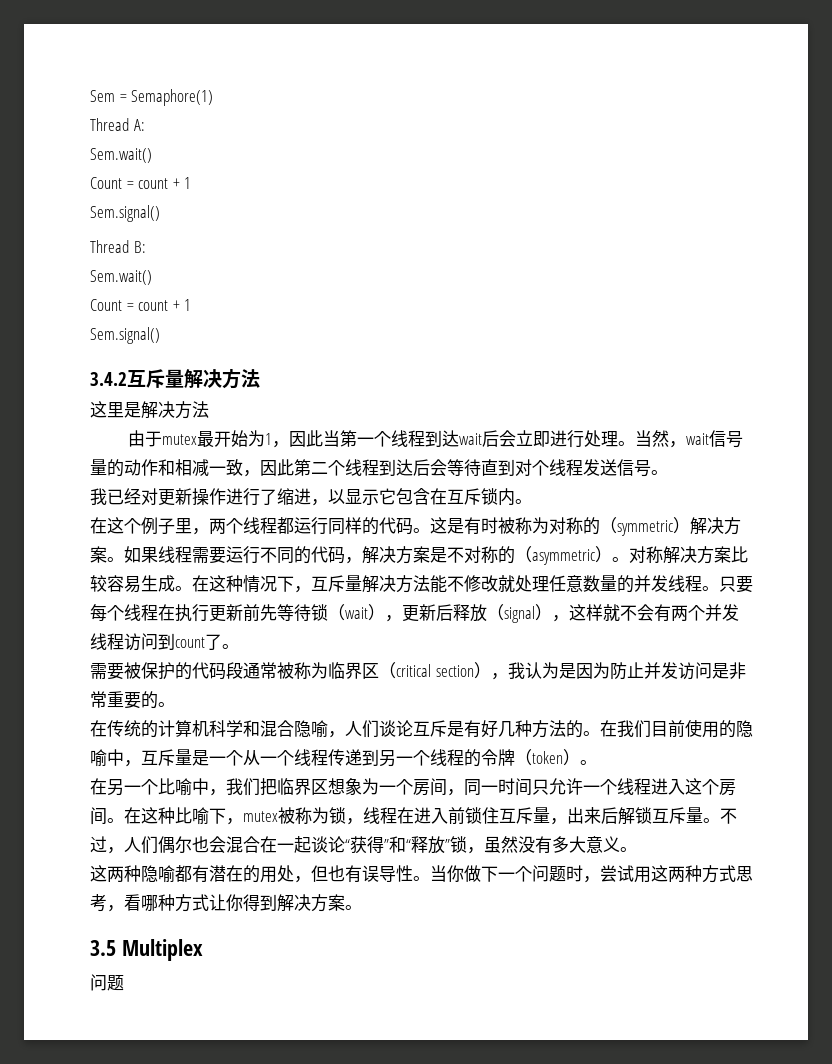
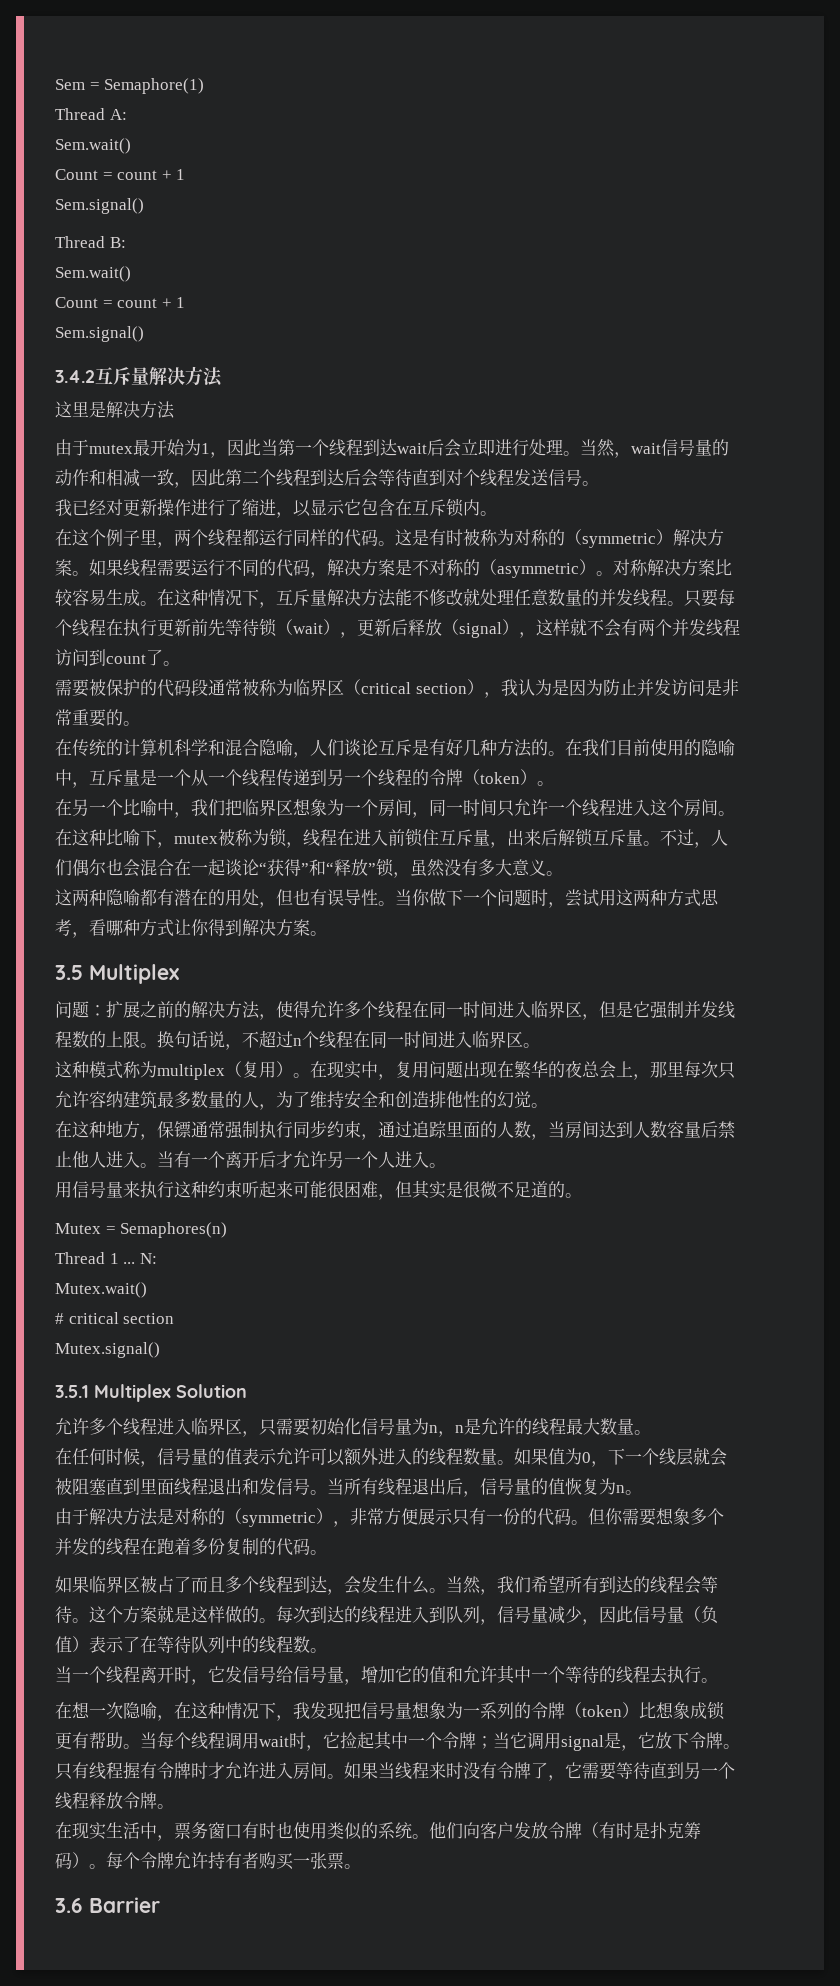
  3.5 Multiplex
- 问题
+ 问题：扩展之前的解决方法，使得允许多个线程在同一时间进入临界区，但是它强制并发线程数的上限。换句话说，不超过n个线程在同一时间进入临界区。
+ 这种模式称为multiplex（复用）。在现实中，复用问题出现在繁华的夜总会上，那里每次只允许容纳建筑最多数量的人，为了维持安全和创造排他性的幻觉。
+ 在这种地方，保镖通常强制执行同步约束，通过追踪里面的人数，当房间达到人数容量后禁止他人进入。当有一个离开后才允许另一个人进入。
+ 用信号量来执行这种约束听起来可能很困难，但其实是很微不足道的。
+ Mutex = Semaphores(n)
+ Thread 1 ... N:
+ Mutex.wait()
+ # critical section
+ Mutex.signal()
+ 3.5.1 Multiplex Solution
+ 允许多个线程进入临界区，只需要初始化信号量为n，n是允许的线程最大数量。
+ 在任何时候，信号量的值表示允许可以额外进入的线程数量。如果值为0，下一个线层就会被阻塞直到里面线程退出和发信号。当所有线程退出后，信号量的值恢复为n。
+ 由于解决方法是对称的（symmetric），非常方便展示只有一份的代码。但你需要想象多个并发的线程在跑着多份复制的代码。
+ 如果临界区被占了而且多个线程到达，会发生什么。当然，我们希望所有到达的线程会等待。这个方案就是这样做的。每次到达的线程进入到队列，信号量减少，因此信号量（负值）表示了在等待队列中的线程数。
+ 当一个线程离开时，它发信号给信号量，增加它的值和允许其中一个等待的线程去执行。
+ 在想一次隐喻，在这种情况下，我发现把信号量想象为一系列的令牌（token）比想象成锁更有帮助。当每个线程调用wait时，它捡起其中一个令牌；当它调用signal是，它放下令牌。只有线程握有令牌时才允许进入房间。如果当线程来时没有令牌了，它需要等待直到另一个线程释放令牌。
+ 在现实生活中，票务窗口有时也使用类似的系统。他们向客户发放令牌（有时是扑克筹码）。每个令牌允许持有者购买一张票。
+ 3.6 Barrier

